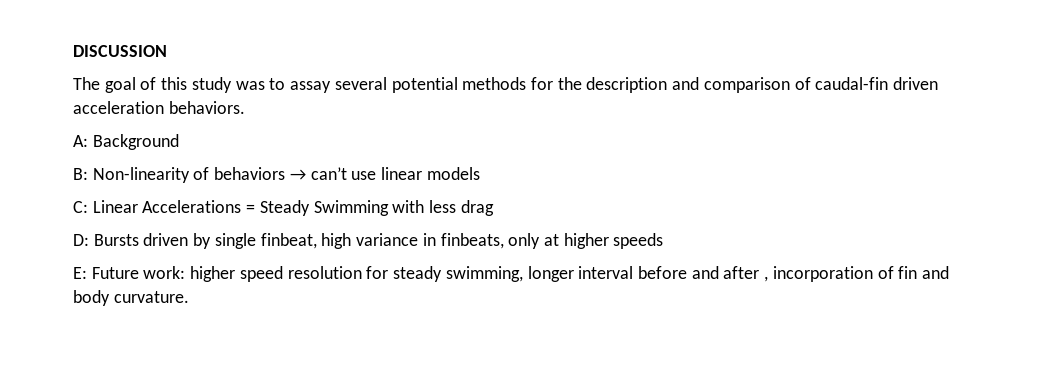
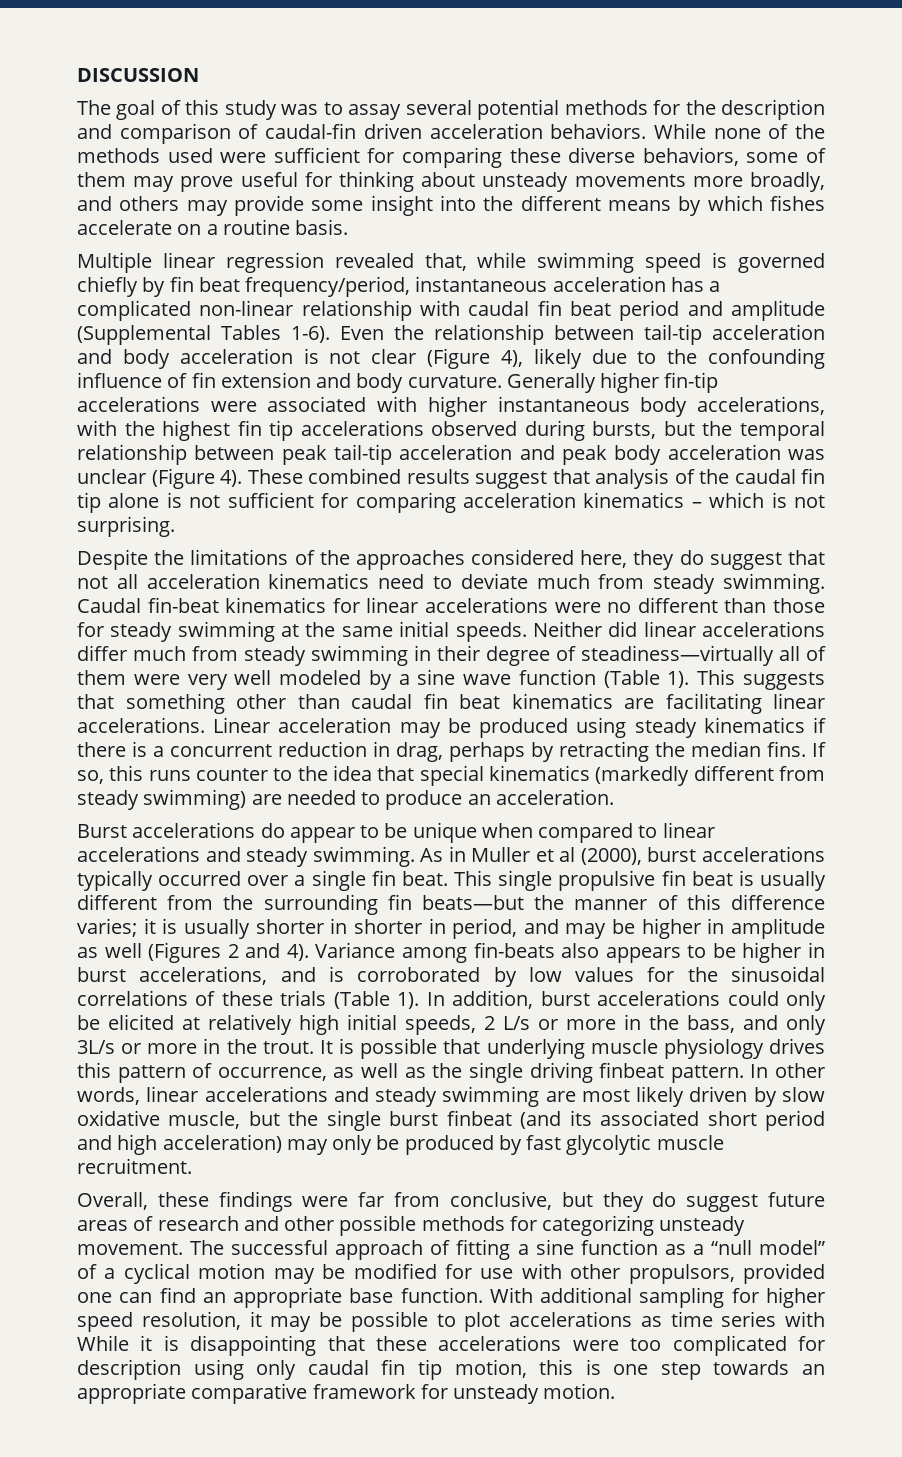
- The goal of this study was to assay several potential methods for the description and comparison of caudal-fin driven acceleration behaviors.
- A: Background
- B: Non-linearity of behaviors → can’t use linear models
- C: Linear Accelerations = Steady Swimming with less drag
- D: Bursts driven by single finbeat, high variance in finbeats, only at higher speeds
- E: Future work: higher speed resolution for steady swimming, longer interval before and after , incorporation of fin and body curvature.
+ The goal of this study was to assay several potential methods for the description and comparison of caudal-fin driven acceleration behaviors. While none of the methods used were sufficient for comparing these diverse behaviors, some of them may prove useful for thinking about unsteady movements more broadly, and others may provide some insight into the different means by which fishes accelerate on a routine basis.
+ Multiple linear regression revealed that, while swimming speed is governed chiefly by fin beat frequency/period, instantaneous acceleration has a complicated non-linear relationship with caudal fin beat period and amplitude (Supplemental Tables 1-6). Even the relationship between tail-tip acceleration and body acceleration is not clear (Figure 4), likely due to the confounding influence of fin extension and body curvature.
+ Generally higher fin-tip accelerations were associated with higher instantaneous body accelerations, with the highest fin tip accelerations observed during bursts, but the temporal relationship between peak tail-tip acceleration and peak body acceleration was unclear (Figure 4). These combined results suggest that analysis of the caudal fin tip alone is not sufficient for comparing acceleration kinematics – which is not surprising.
+ Despite the limitations of the approaches considered here, they do suggest that not all acceleration kinematics need to deviate much from steady swimming. Caudal fin-beat kinematics for linear accelerations were no different than those for steady swimming at the same initial speeds. Neither did linear accelerations differ much from steady swimming in their degree of steadiness—virtually all of them were very well modeled by a sine wave function (Table 1). This suggests that something other than caudal fin beat kinematics are facilitating linear accelerations. Linear acceleration may be produced using steady kinematics if there is a concurrent reduction in drag, perhaps by retracting the median fins. If so, this runs counter to the idea that special kinematics (markedly different from steady swimming) are needed to produce an acceleration.
+ Burst accelerations do appear to be unique when compared to linear accelerations and steady swimming. As in Muller et al (2000), burst accelerations typically occurred over a single fin beat. This single propulsive fin beat is usually different from the surrounding fin beats—but the manner of this difference varies; it is usually shorter in shorter in period, and may be higher in amplitude as well (Figures 2 and 4). Variance among fin-beats also appears to be higher in burst accelerations, and is corroborated by low values for the sinusoidal correlations of these trials (Table 1). In addition, burst accelerations could only be elicited at relatively high initial speeds, 2 L/s or more in the bass, and only 3L/s or more in the trout. It is possible that underlying muscle physiology drives this pattern of occurrence, as well as the single driving finbeat pattern. In other words, linear accelerations and steady swimming are most likely driven by slow oxidative muscle, but the single burst finbeat (and its associated short period and high acceleration) may only be produced by fast glycolytic muscle recruitment.
+ Overall, these findings were far from conclusive, but they do suggest future areas of research and other possible methods for categorizing unsteady movement. The successful approach of fitting a sine function as a “null model” of a cyclical motion may be modified for use with other propulsors, provided one can find an appropriate base function. With additional sampling for higher speed resolution, it may be possible to plot accelerations as time series with While it is disappointing that these accelerations were too complicated for description using only caudal fin tip motion, this is one step towards an appropriate comparative framework for unsteady motion.

